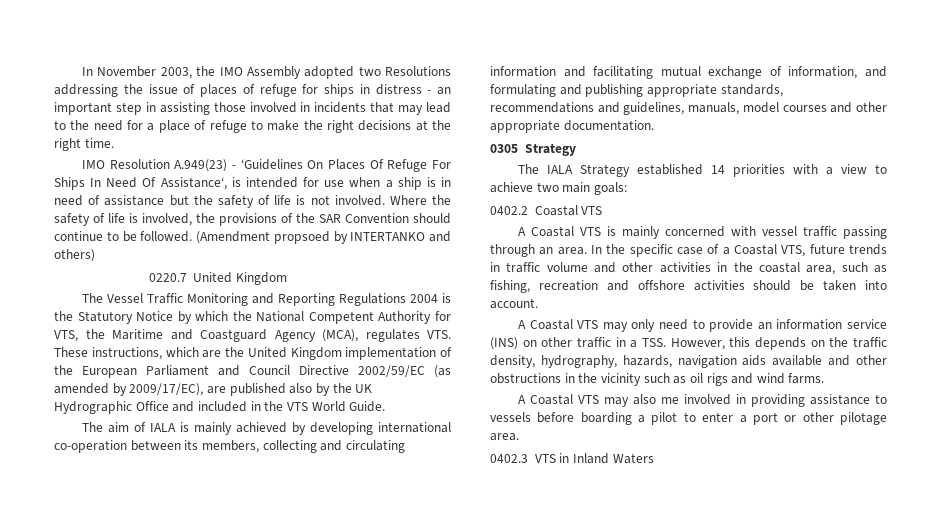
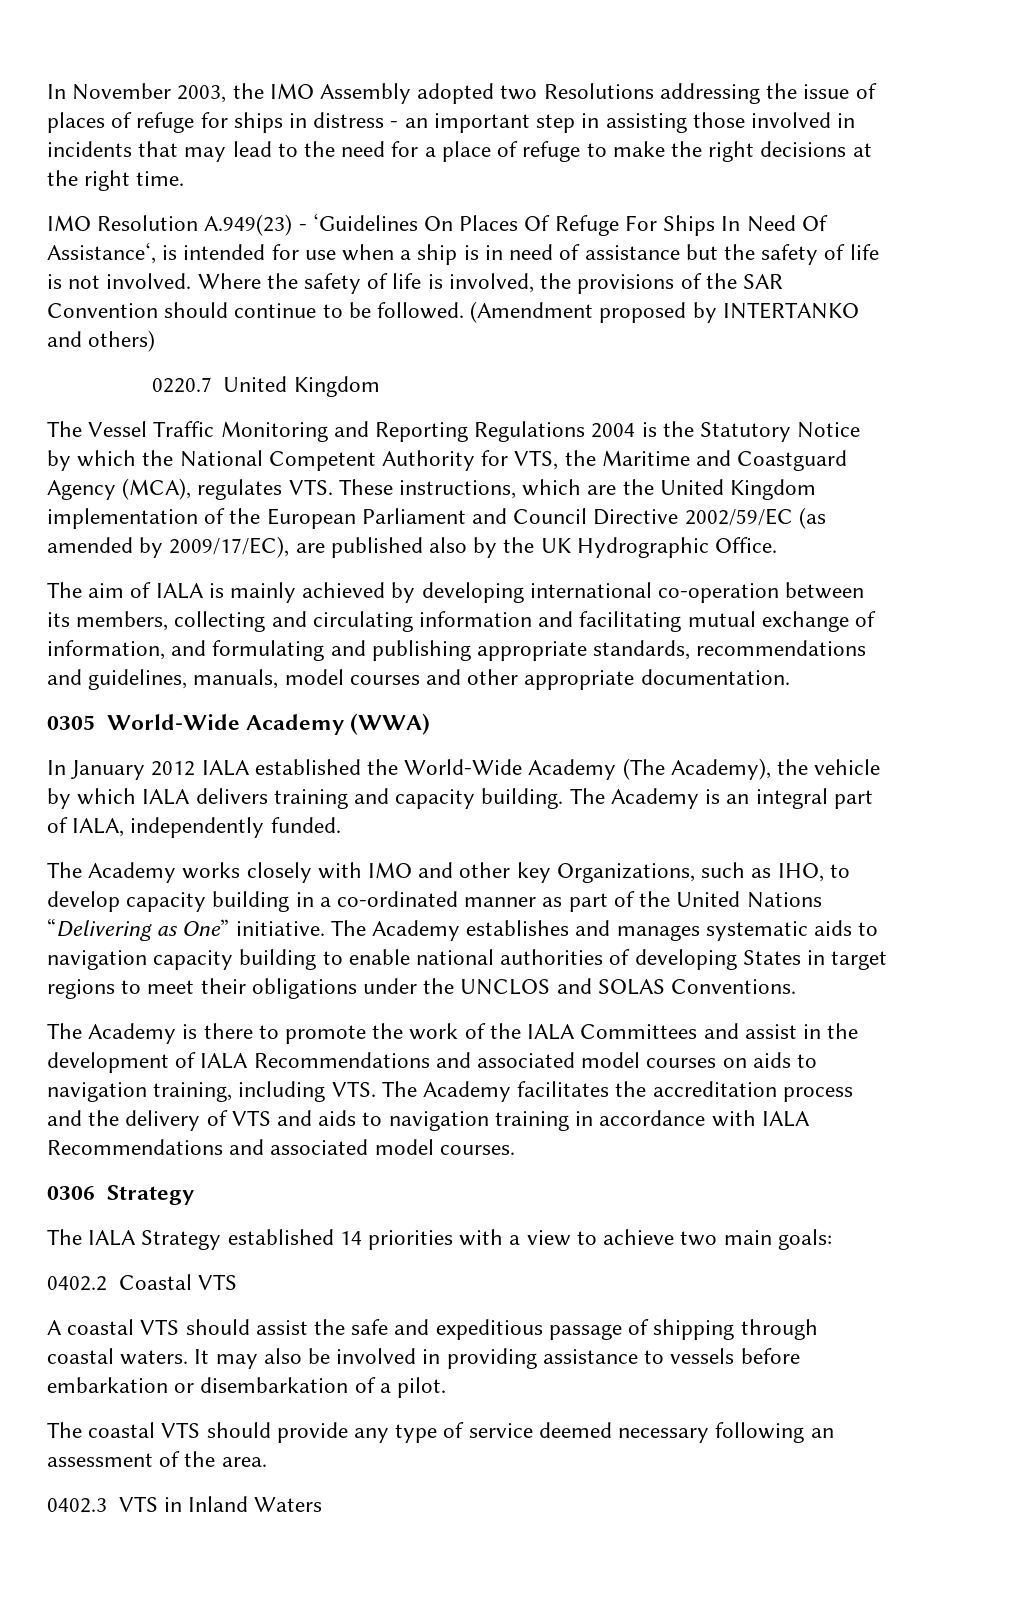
- (Amendment propsoed by INTERTANKO and others)
+ (Amendment proposed by INTERTANKO and others)
- The Vessel Traffic Monitoring and Reporting Regulations 2004 is the Statutory Notice by which the National Competent Authority for VTS, the Maritime and Coastguard Agency (MCA), regulates VTS. These instructions, which are the United Kingdom implementation of the European Parliament and Council Directive 2002/59/EC (as amended by 2009/17/EC), are published also by the UK Hydrographic Office and included in the VTS World Guide.
+ The Vessel Traffic Monitoring and Reporting Regulations 2004 is the Statutory Notice by which the National Competent Authority for VTS, the Maritime and Coastguard Agency (MCA), regulates VTS. These instructions, which are the United Kingdom implementation of the European Parliament and Council Directive 2002/59/EC (as amended by 2009/17/EC), are published also by the UK Hydrographic Office.
- 0305 Strategy
+ 0305 World-Wide Academy (WWA)
+ In January 2012 IALA established the World-Wide Academy (The Academy), the vehicle by which IALA delivers training and capacity building. The Academy is an integral part of IALA, independently funded.
+ The Academy works closely with IMO and other key Organizations, such as IHO, to develop capacity building in a co-ordinated manner as part of the United Nations “Delivering as One” initiative. The Academy establishes and manages systematic aids to navigation capacity building to enable national authorities of developing States in target regions to meet their obligations under the UNCLOS and SOLAS Conventions.
+ The Academy is there to promote the work of the IALA Committees and assist in the development of IALA Recommendations and associated model courses on aids to navigation training, including VTS. The Academy facilitates the accreditation process and the delivery of VTS and aids to navigation training in accordance with IALA Recommendations and associated model courses.
+ 0306 Strategy
- A Coastal VTS is mainly concerned with vessel traffic passing through an area. In the specific case of a Coastal VTS, future trends in traffic volume and other activities in the coastal area, such as fishing, recreation and offshore activities should be taken into account.
- A Coastal VTS may only need to provide an information service (INS) on other traffic in a TSS. However, this depends on the traffic density, hydrography, hazards, navigation aids available and other obstructions in the vicinity such as oil rigs and wind farms.
- A Coastal VTS may also me involved in providing assistance to vessels before boarding a pilot to enter a port or other pilotage area.
+ A coastal VTS should assist the safe and expeditious passage of shipping through coastal waters. It may also be involved in providing assistance to vessels before embarkation or disembarkation of a pilot.
+ The coastal VTS should provide any type of service deemed necessary following an assessment of the area.

